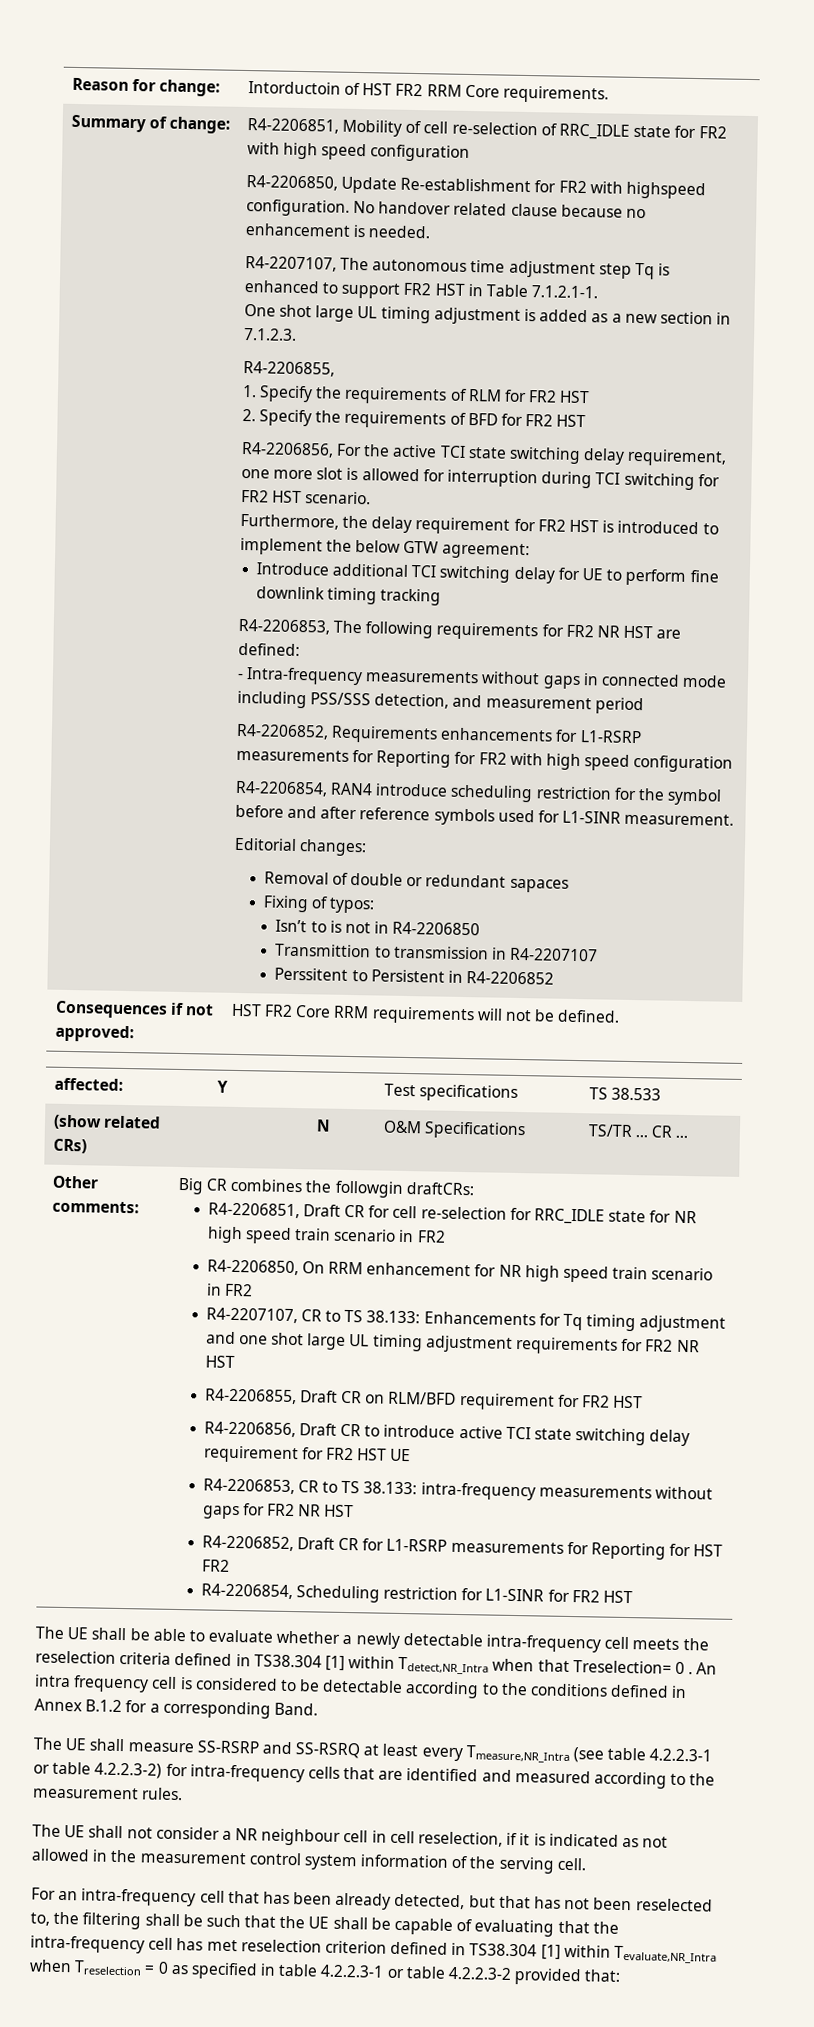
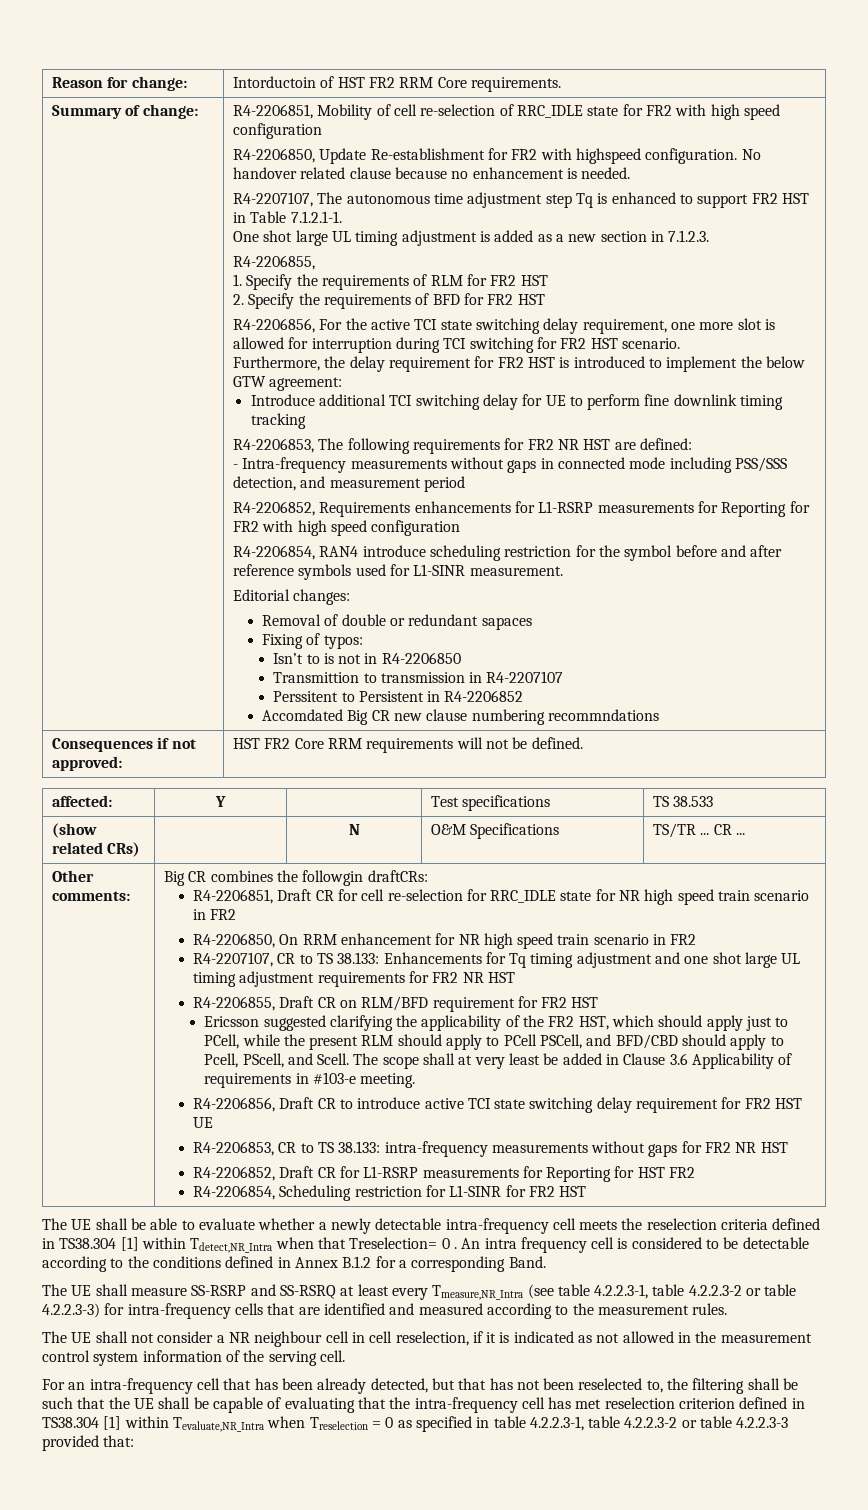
+ Accomdated Big CR new clause numbering recommndations
+ Ericsson suggested clarifying the applicability of the FR2 HST, which should apply just to PCell, while the present RLM should apply to PCell PSCell, and BFD/CBD should apply to Pcell, PScell, and Scell. The scope shall at very least be added in Clause 3.6 Applicability of requirements in #103-e meeting.
- The UE shall measure SS-RSRP and SS-RSRQ at least every Tmeasure,NR_Intra (see table 4.2.2.3-1 or table 4.2.2.3-2) for intra-frequency cells that are identified and measured according to the measurement rules.
+ The UE shall measure SS-RSRP and SS-RSRQ at least every Tmeasure,NR_Intra (see table 4.2.2.3-1, table 4.2.2.3-2 or table 4.2.2.3-3) for intra-frequency cells that are identified and measured according to the measurement rules.
- For an intra-frequency cell that has been already detected, but that has not been reselected to, the filtering shall be such that the UE shall be capable of evaluating that the intra-frequency cell has met reselection criterion defined in TS38.304 [1] within Tevaluate,NR_Intra when Treselection = 0 as specified in table 4.2.2.3-1 or table 4.2.2.3-2 provided that:
+ For an intra-frequency cell that has been already detected, but that has not been reselected to, the filtering shall be such that the UE shall be capable of evaluating that the intra-frequency cell has met reselection criterion defined in TS38.304 [1] within Tevaluate,NR_Intra when Treselection = 0 as specified in table 4.2.2.3-1, table 4.2.2.3-2 or table 4.2.2.3-3 provided that:

